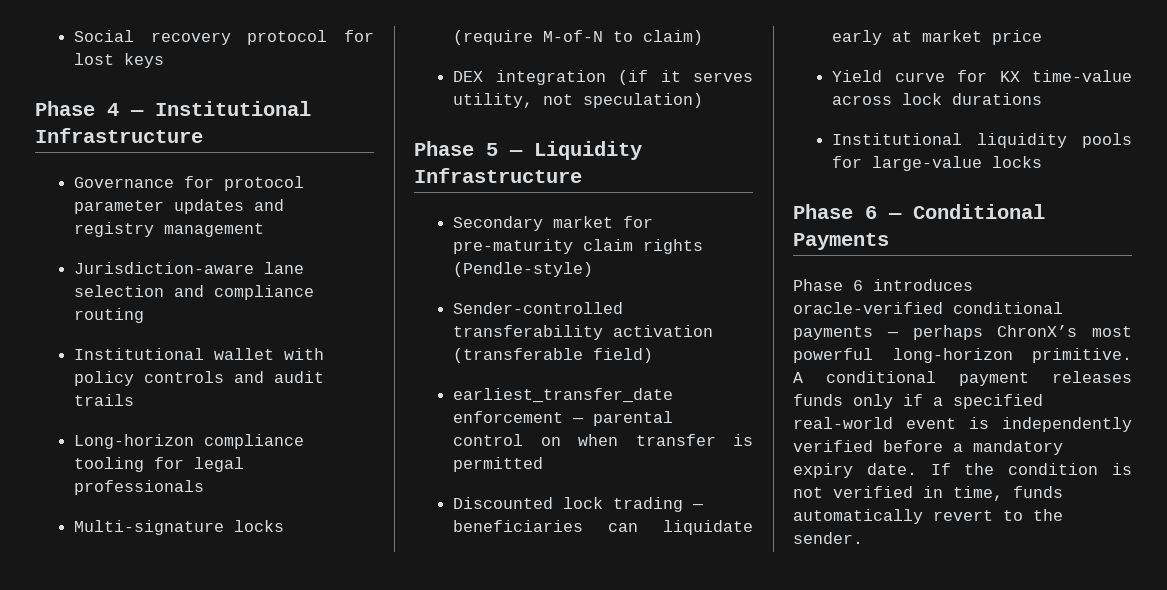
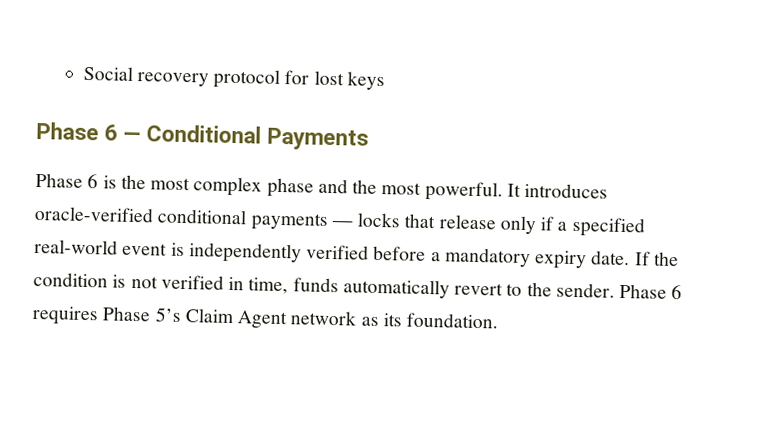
- Phase 4 — Institutional Infrastructure
- Governance for protocol parameter updates and registry management
- Jurisdiction-aware lane selection and compliance routing
- Institutional wallet with policy controls and audit trails
- Long-horizon compliance tooling for legal professionals
- Multi-signature locks (require M-of-N to claim)
- DEX integration (if it serves utility, not speculation)
- Phase 5 — Liquidity Infrastructure
- Secondary market for pre-maturity claim rights (Pendle-style)
- Sender-controlled transferability activation (transferable field)
- earliest_transfer_date enforcement — parental control on when transfer is permitted
- Discounted lock trading — beneficiaries can liquidate early at market price
- Yield curve for KX time-value across lock durations
- Institutional liquidity pools for large-value locks
- Phase 6 introduces oracle-verified conditional payments — perhaps ChronX’s most powerful long-horizon primitive. A conditional payment releases funds only if a specified real-world event is independently verified before a mandatory expiry date.
+ Phase 6 is the most complex phase and the most powerful. It introduces oracle-verified conditional payments — locks that release only if a specified real-world event is independently verified before a mandatory expiry date.
+ Phase 6 requires Phase 5’s Claim Agent network as its foundation.

